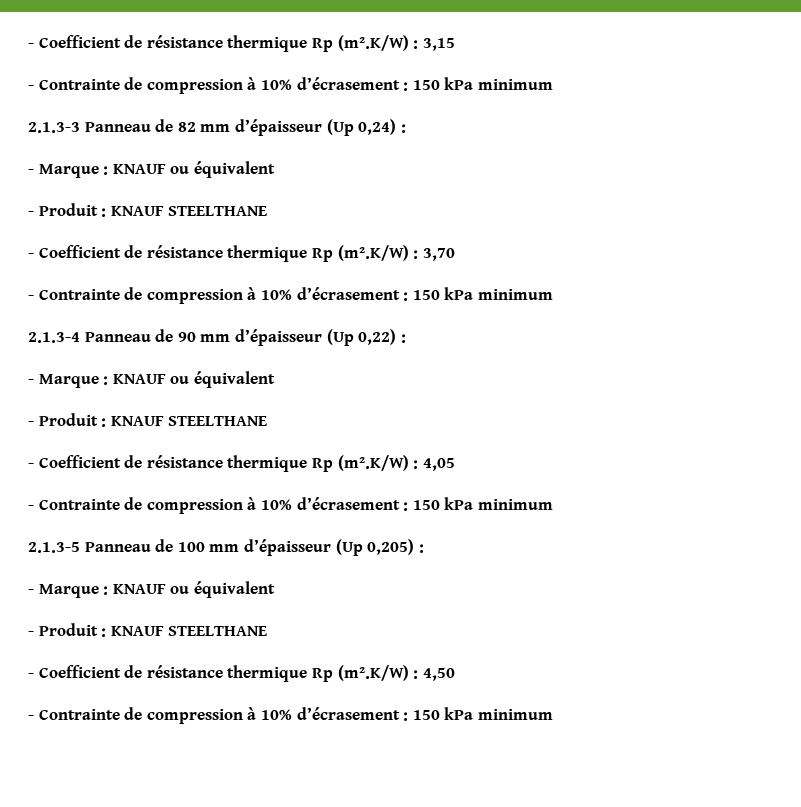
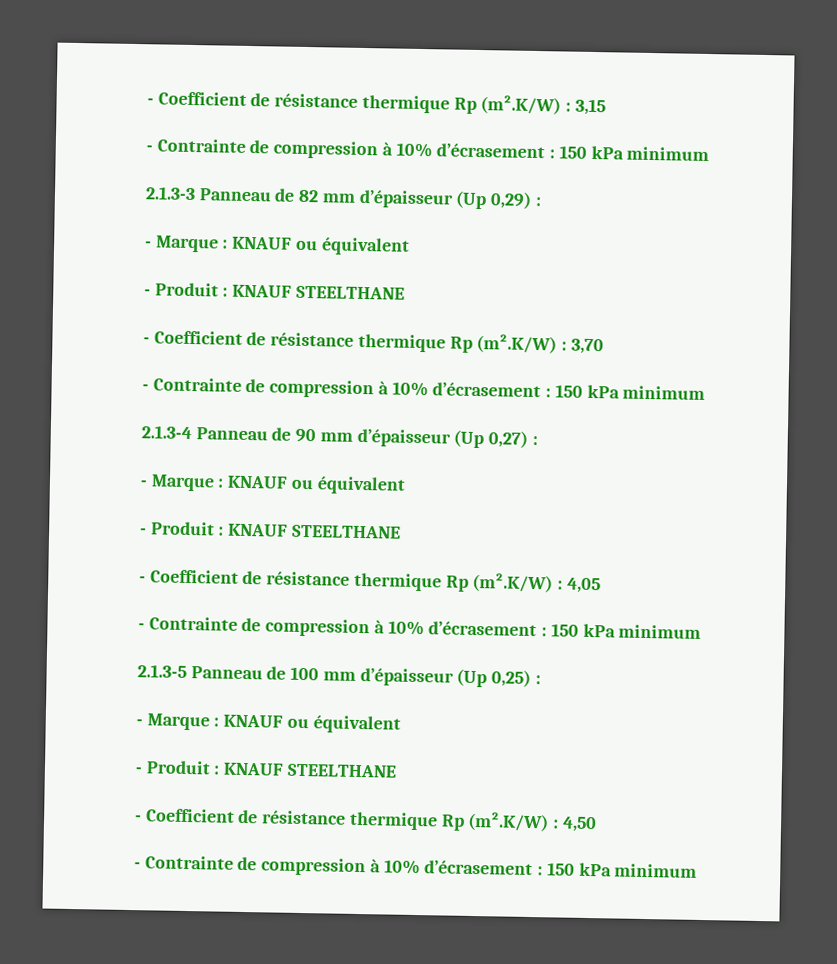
- 2.1.3-3 Panneau de 82 mm d’épaisseur (Up 0,24) :
+ 2.1.3-3 Panneau de 82 mm d’épaisseur (Up 0,29) :
- 2.1.3-4 Panneau de 90 mm d’épaisseur (Up 0,22) :
+ 2.1.3-4 Panneau de 90 mm d’épaisseur (Up 0,27) :
- 2.1.3-5 Panneau de 100 mm d’épaisseur (Up 0,205) :
+ 2.1.3-5 Panneau de 100 mm d’épaisseur (Up 0,25) :

